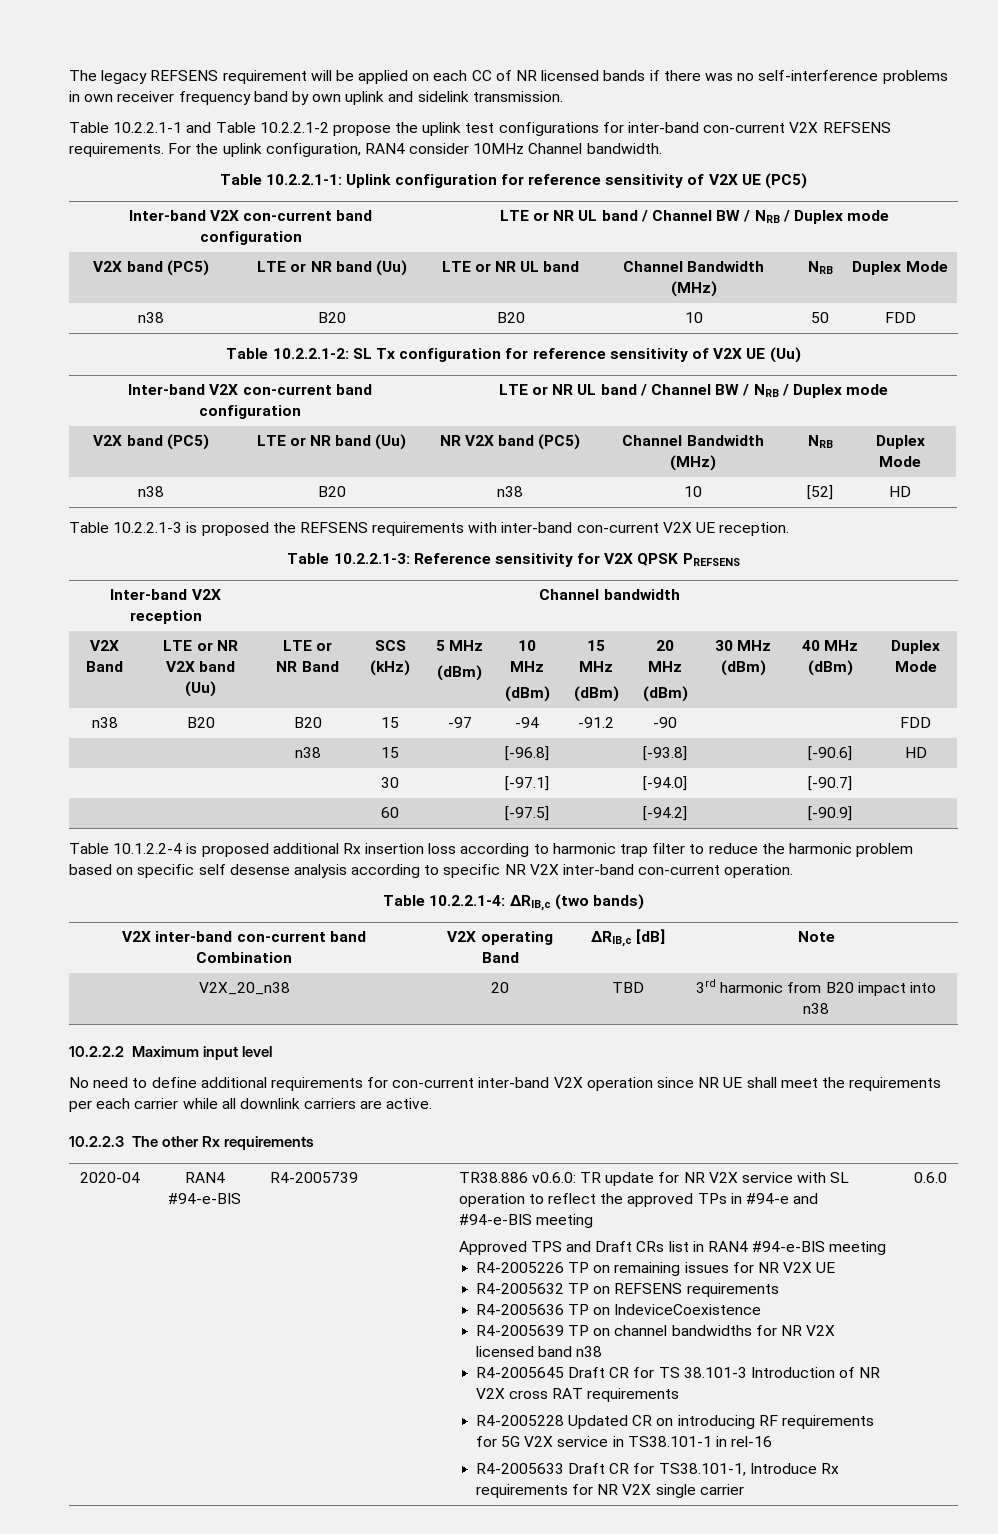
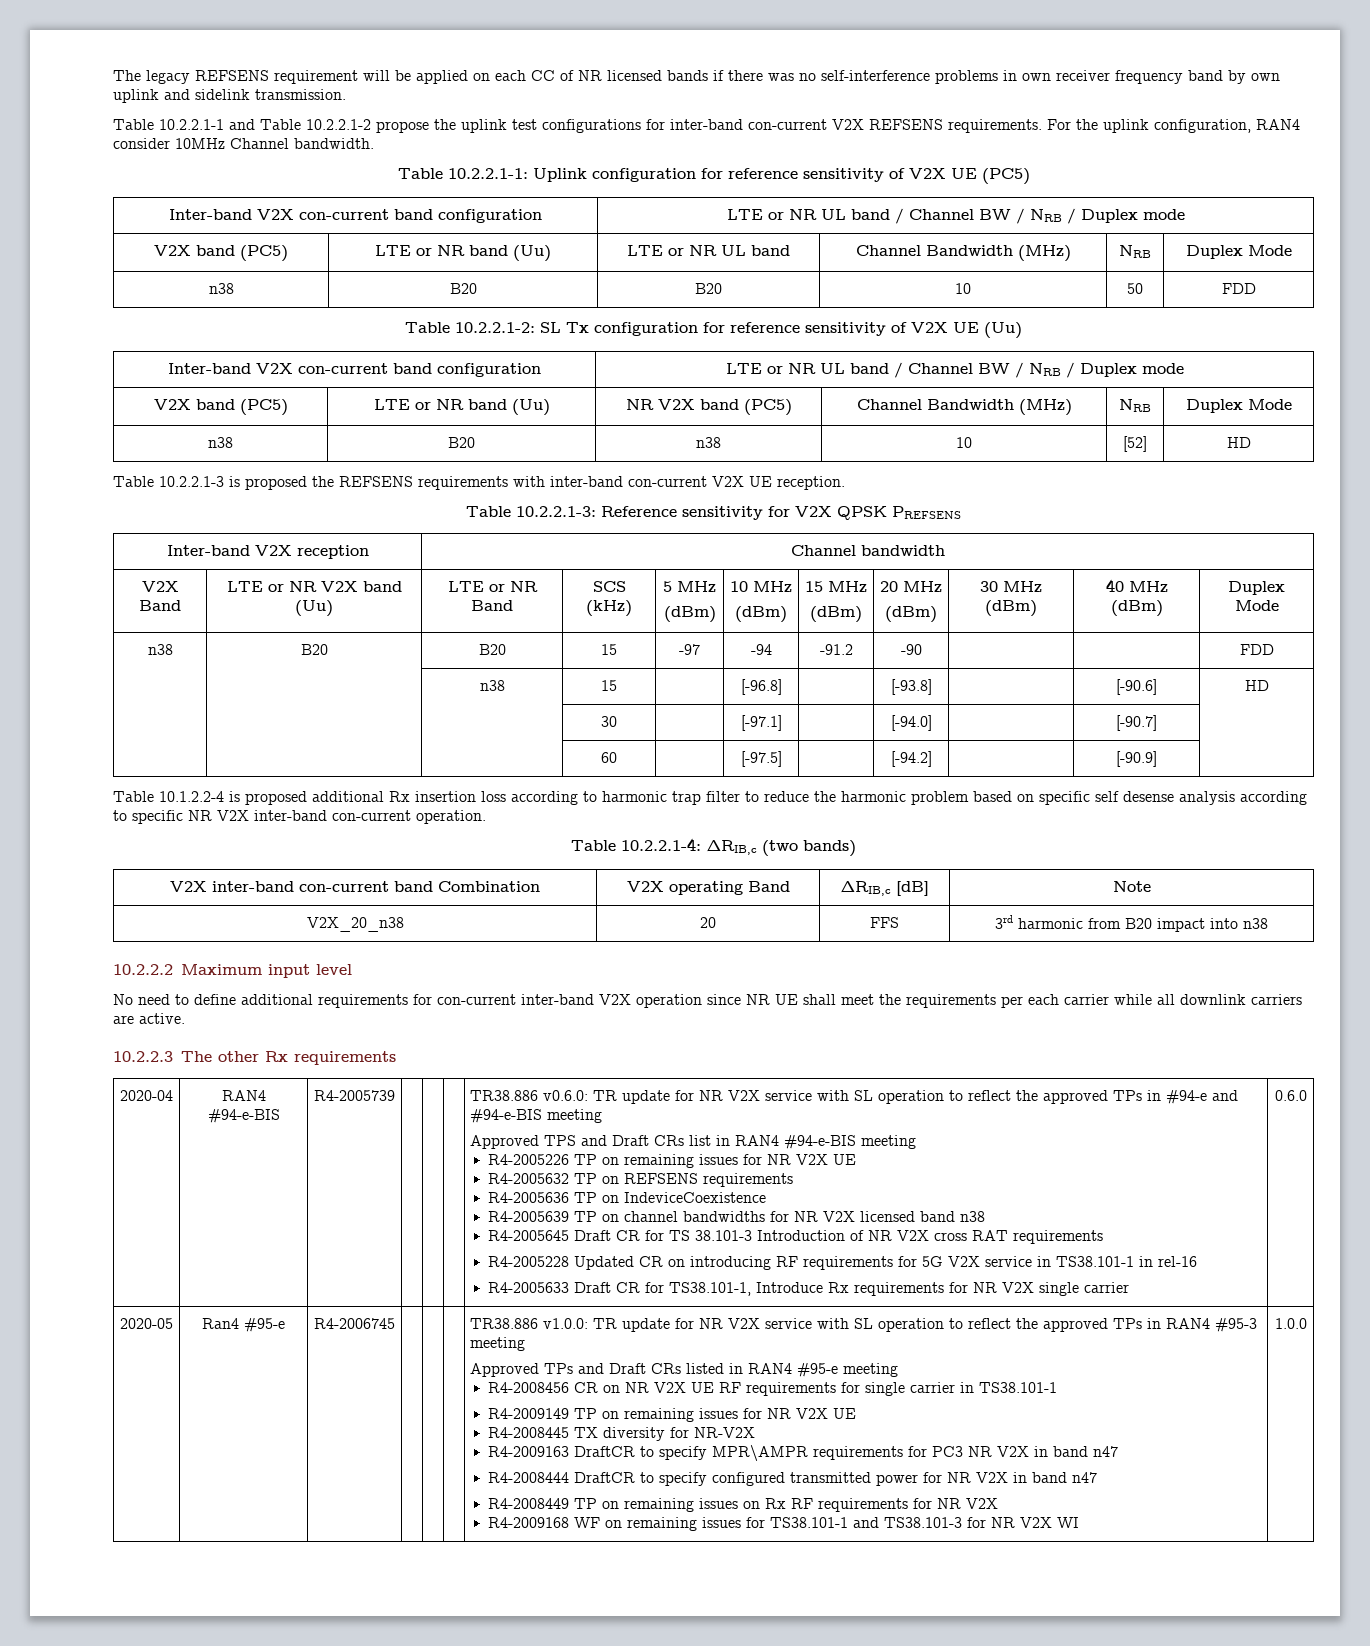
- V2X_20_n38 | 20 | TBD | 3rd harmonic from B20 impact into n38
+ V2X_20_n38 | 20 | FFS | 3rd harmonic from B20 impact into n38
+ 2020-05 | Ran4 #95-e | R4-2006745 | | | | TR38.886 v1.0.0: TR update for NR V2X service with SL operation to reflect the approved TPs in RAN4 #95-3 meeting
+ Approved TPs and Draft CRs listed in RAN4 #95-e meeting
+ R4-2008456 CR on NR V2X UE RF requirements for single carrier in TS38.101-1
+ R4-2009149 TP on remaining issues for NR V2X UE
+ R4-2008445 TX diversity for NR-V2X
+ R4-2009163 DraftCR to specify MPR\AMPR requirements for PC3 NR V2X in band n47
+ R4-2008444 DraftCR to specify configured transmitted power for NR V2X in band n47
+ R4-2008449 TP on remaining issues on Rx RF requirements for NR V2X
+ R4-2009168 WF on remaining issues for TS38.101-1 and TS38.101-3 for NR V2X WI | 1.0.0

